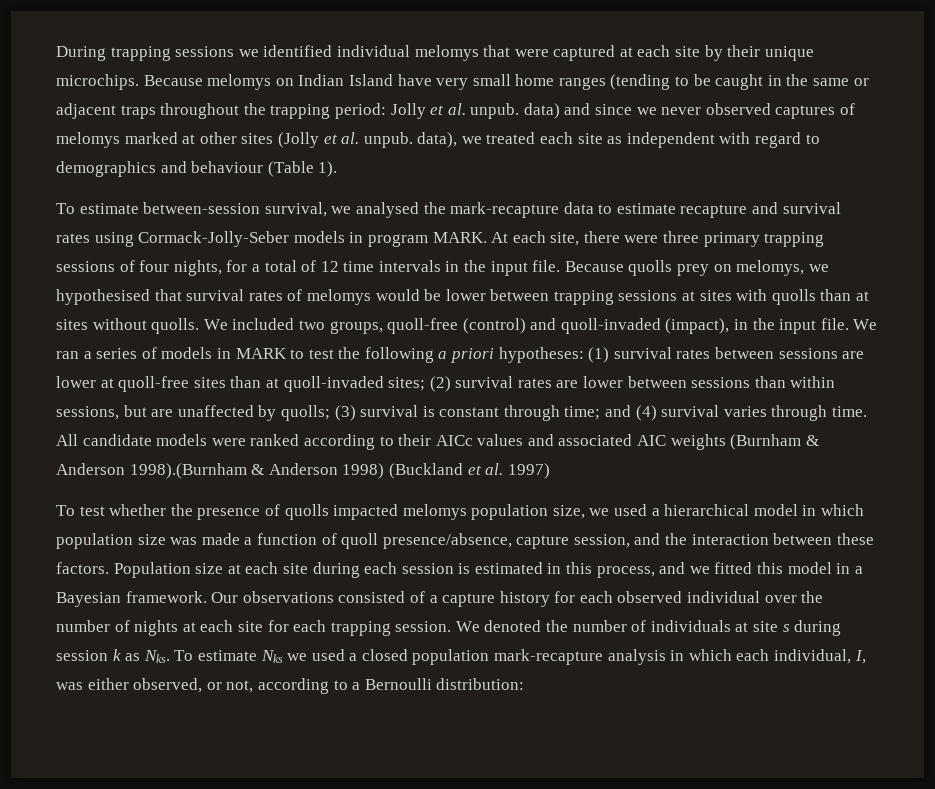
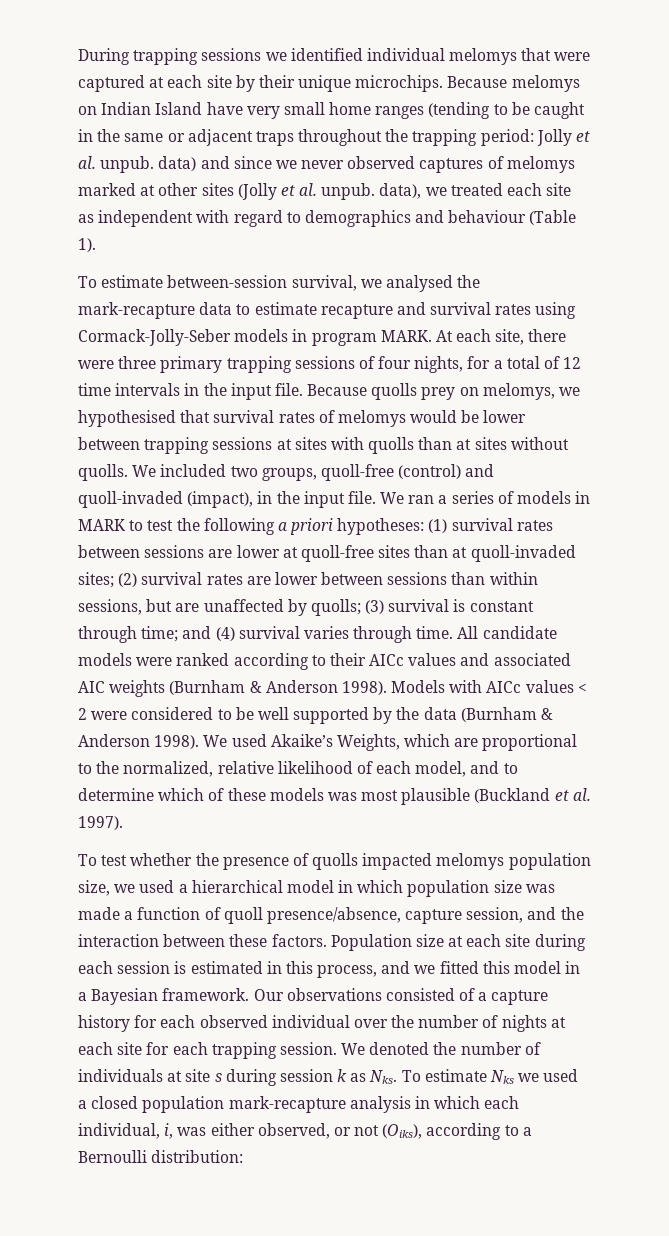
- All candidate models were ranked according to their AICc values and associated AIC weights (Burnham & Anderson 1998).(Burnham & Anderson 1998) (Buckland et al. 1997)
+ All candidate models were ranked according to their AICc values and associated AIC weights (Burnham & Anderson 1998). Models with AICc values < 2 were considered to be well supported by the data (Burnham & Anderson 1998). We used Akaike’s Weights, which are proportional to the normalized, relative likelihood of each model, and to determine which of these models was most plausible (Buckland et al. 1997).
- We denoted the number of individuals at site s during session k as Nks. To estimate Nks we used a closed population mark-recapture analysis in which each individual, I, was either observed, or not, according to a Bernoulli distribution:
+ We denoted the number of individuals at site s during session k as Nks. To estimate Nks we used a closed population mark-recapture analysis in which each individual, i, was either observed, or not (Oiks), according to a Bernoulli distribution:

